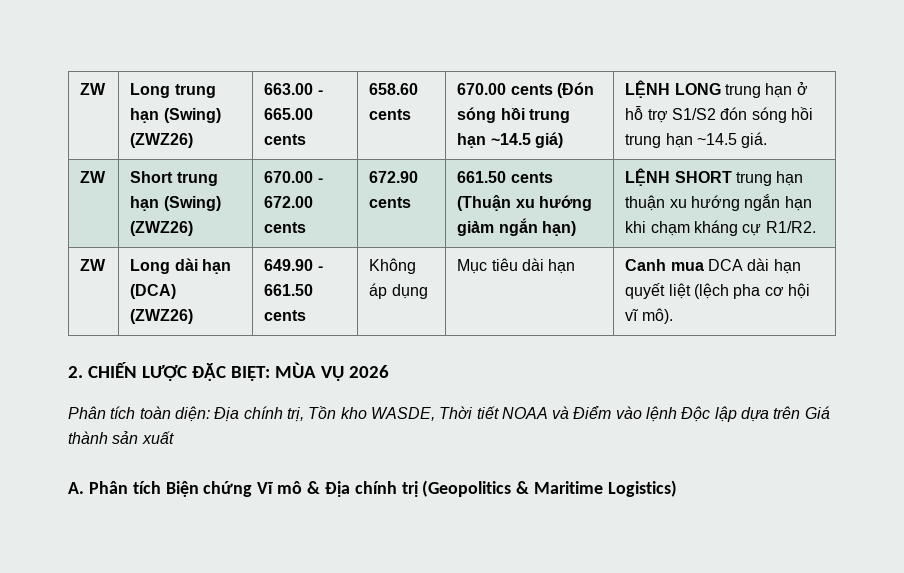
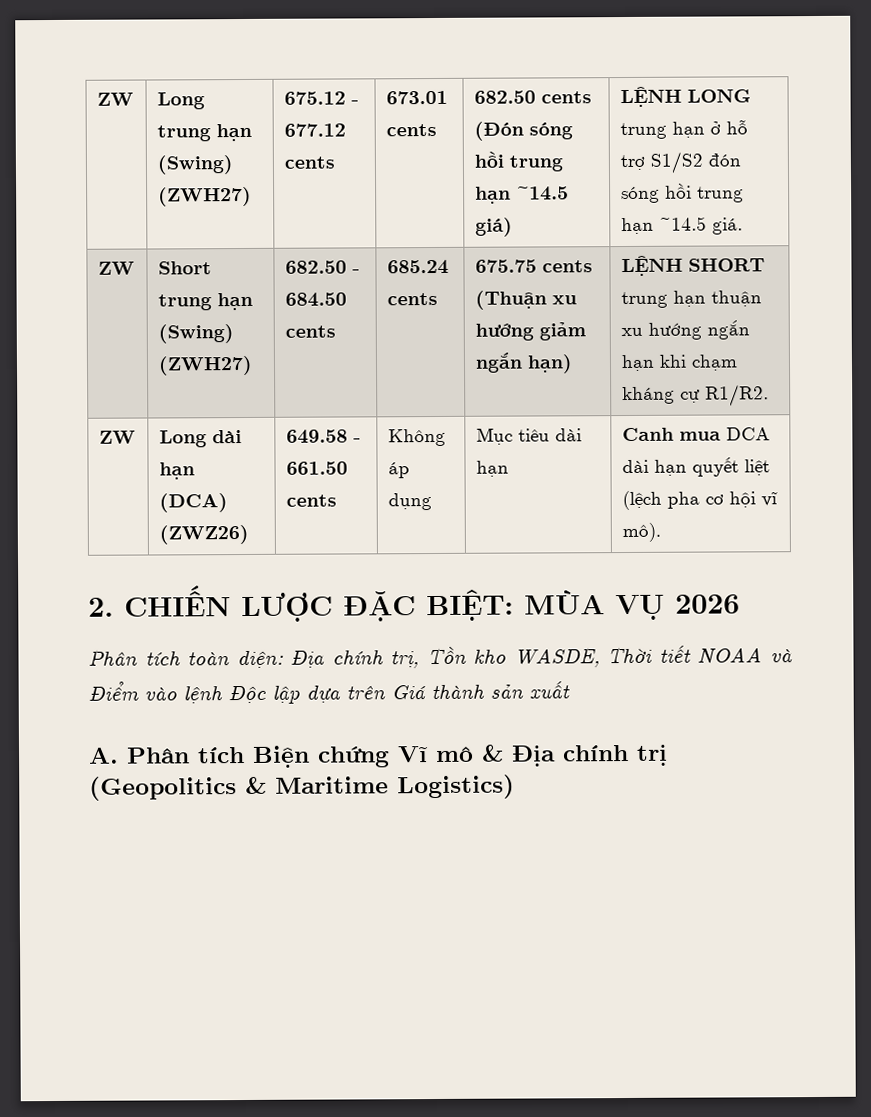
- ZW | Long trung hạn (Swing) (ZWZ26) | 663.00 - 665.00 cents | 658.60 cents | 670.00 cents (Đón sóng hồi trung hạn ~14.5 giá) | LỆNH LONG trung hạn ở hỗ trợ S1/S2 đón sóng hồi trung hạn ~14.5 giá.
+ ZW | Long trung hạn (Swing) (ZWH27) | 675.12 - 677.12 cents | 673.01 cents | 682.50 cents (Đón sóng hồi trung hạn ~14.5 giá) | LỆNH LONG trung hạn ở hỗ trợ S1/S2 đón sóng hồi trung hạn ~14.5 giá.
- ZW | Short trung hạn (Swing) (ZWZ26) | 670.00 - 672.00 cents | 672.90 cents | 661.50 cents (Thuận xu hướng giảm ngắn hạn) | LỆNH SHORT trung hạn thuận xu hướng ngắn hạn khi chạm kháng cự R1/R2.
+ ZW | Short trung hạn (Swing) (ZWH27) | 682.50 - 684.50 cents | 685.24 cents | 675.75 cents (Thuận xu hướng giảm ngắn hạn) | LỆNH SHORT trung hạn thuận xu hướng ngắn hạn khi chạm kháng cự R1/R2.
- ZW | Long dài hạn (DCA) (ZWZ26) | 649.90 - 661.50 cents | Không áp dụng | Mục tiêu dài hạn | Canh mua DCA dài hạn quyết liệt (lệch pha cơ hội vĩ mô).
+ ZW | Long dài hạn (DCA) (ZWZ26) | 649.58 - 661.50 cents | Không áp dụng | Mục tiêu dài hạn | Canh mua DCA dài hạn quyết liệt (lệch pha cơ hội vĩ mô).

